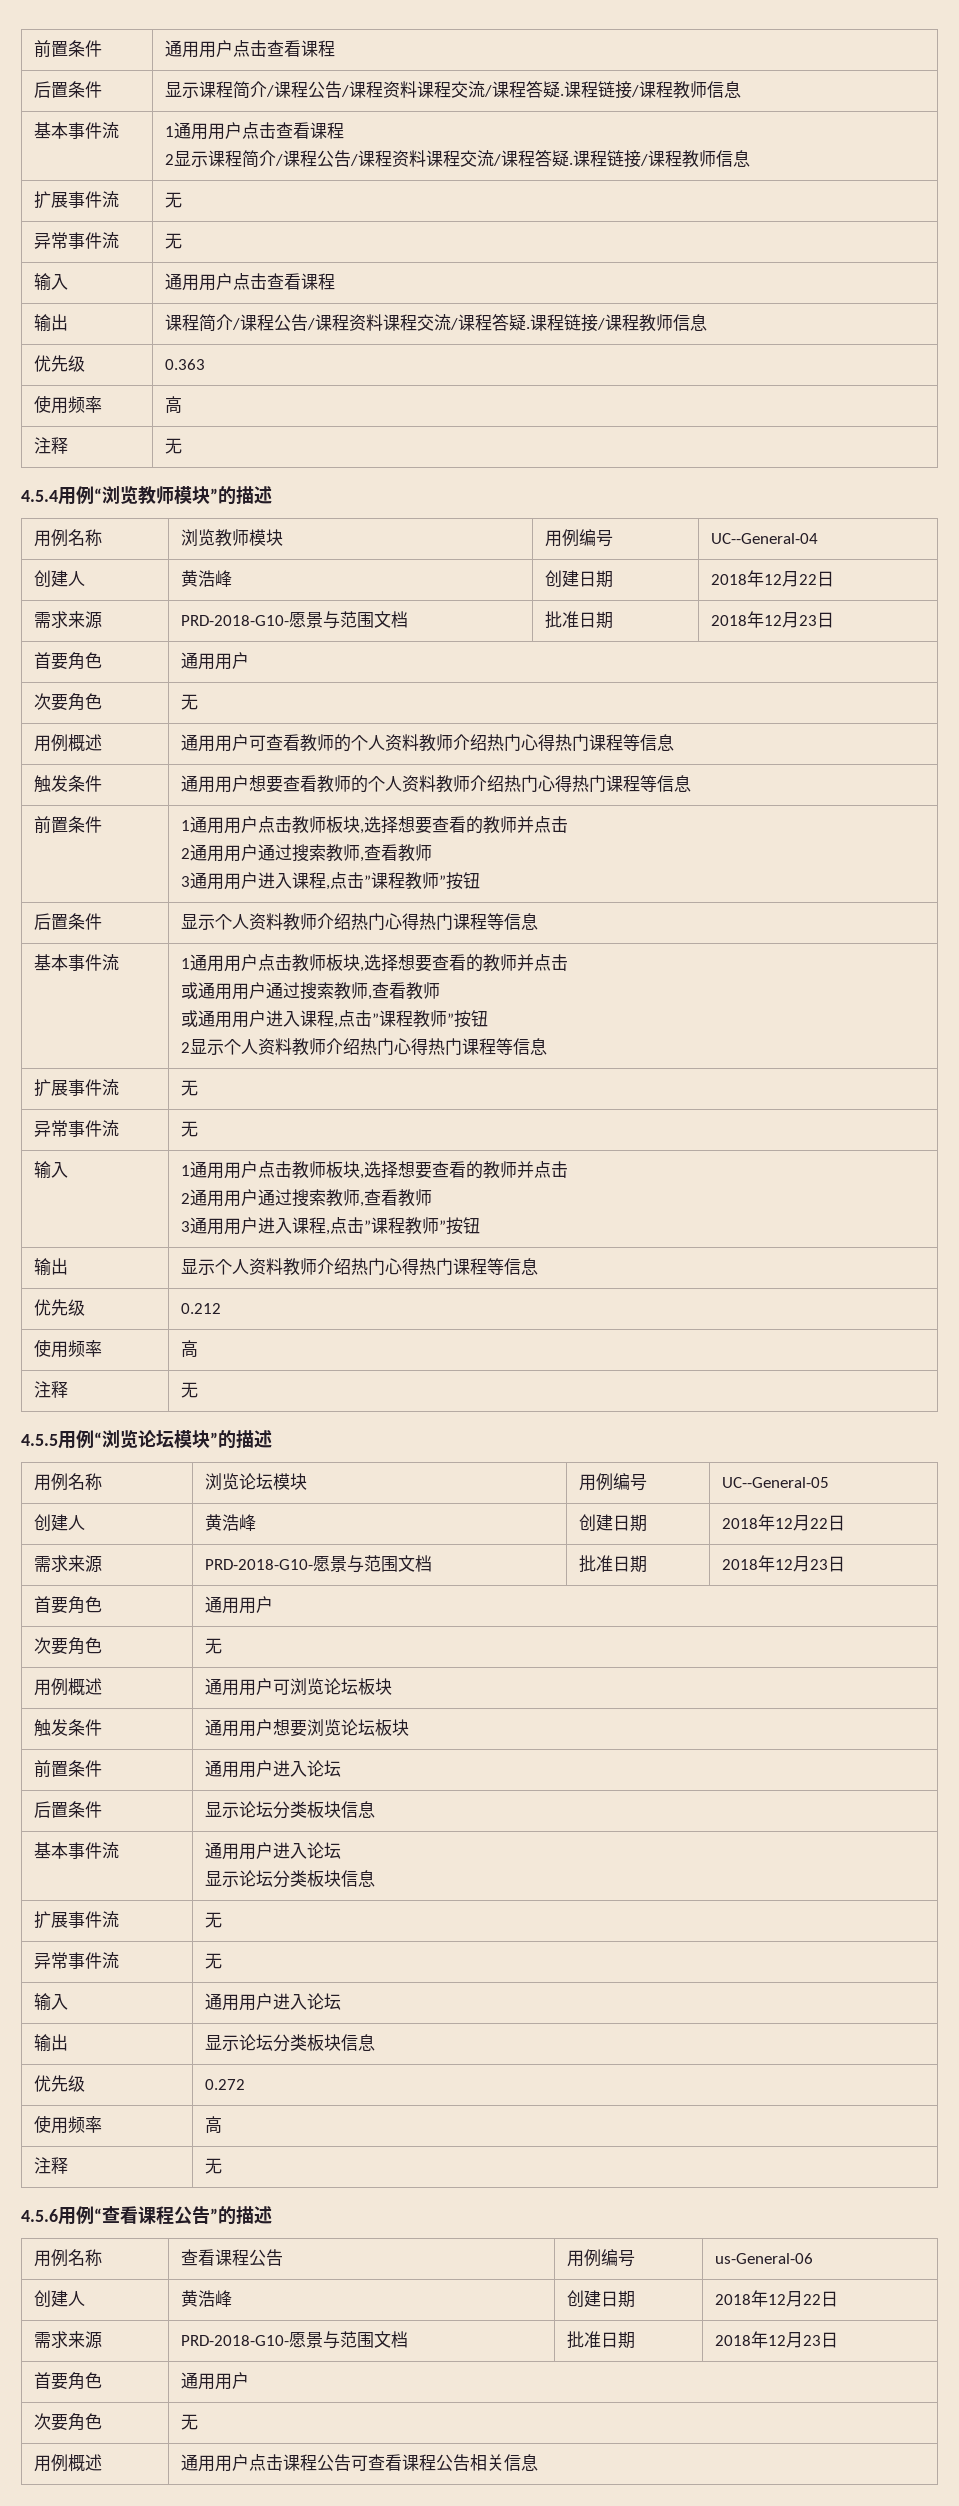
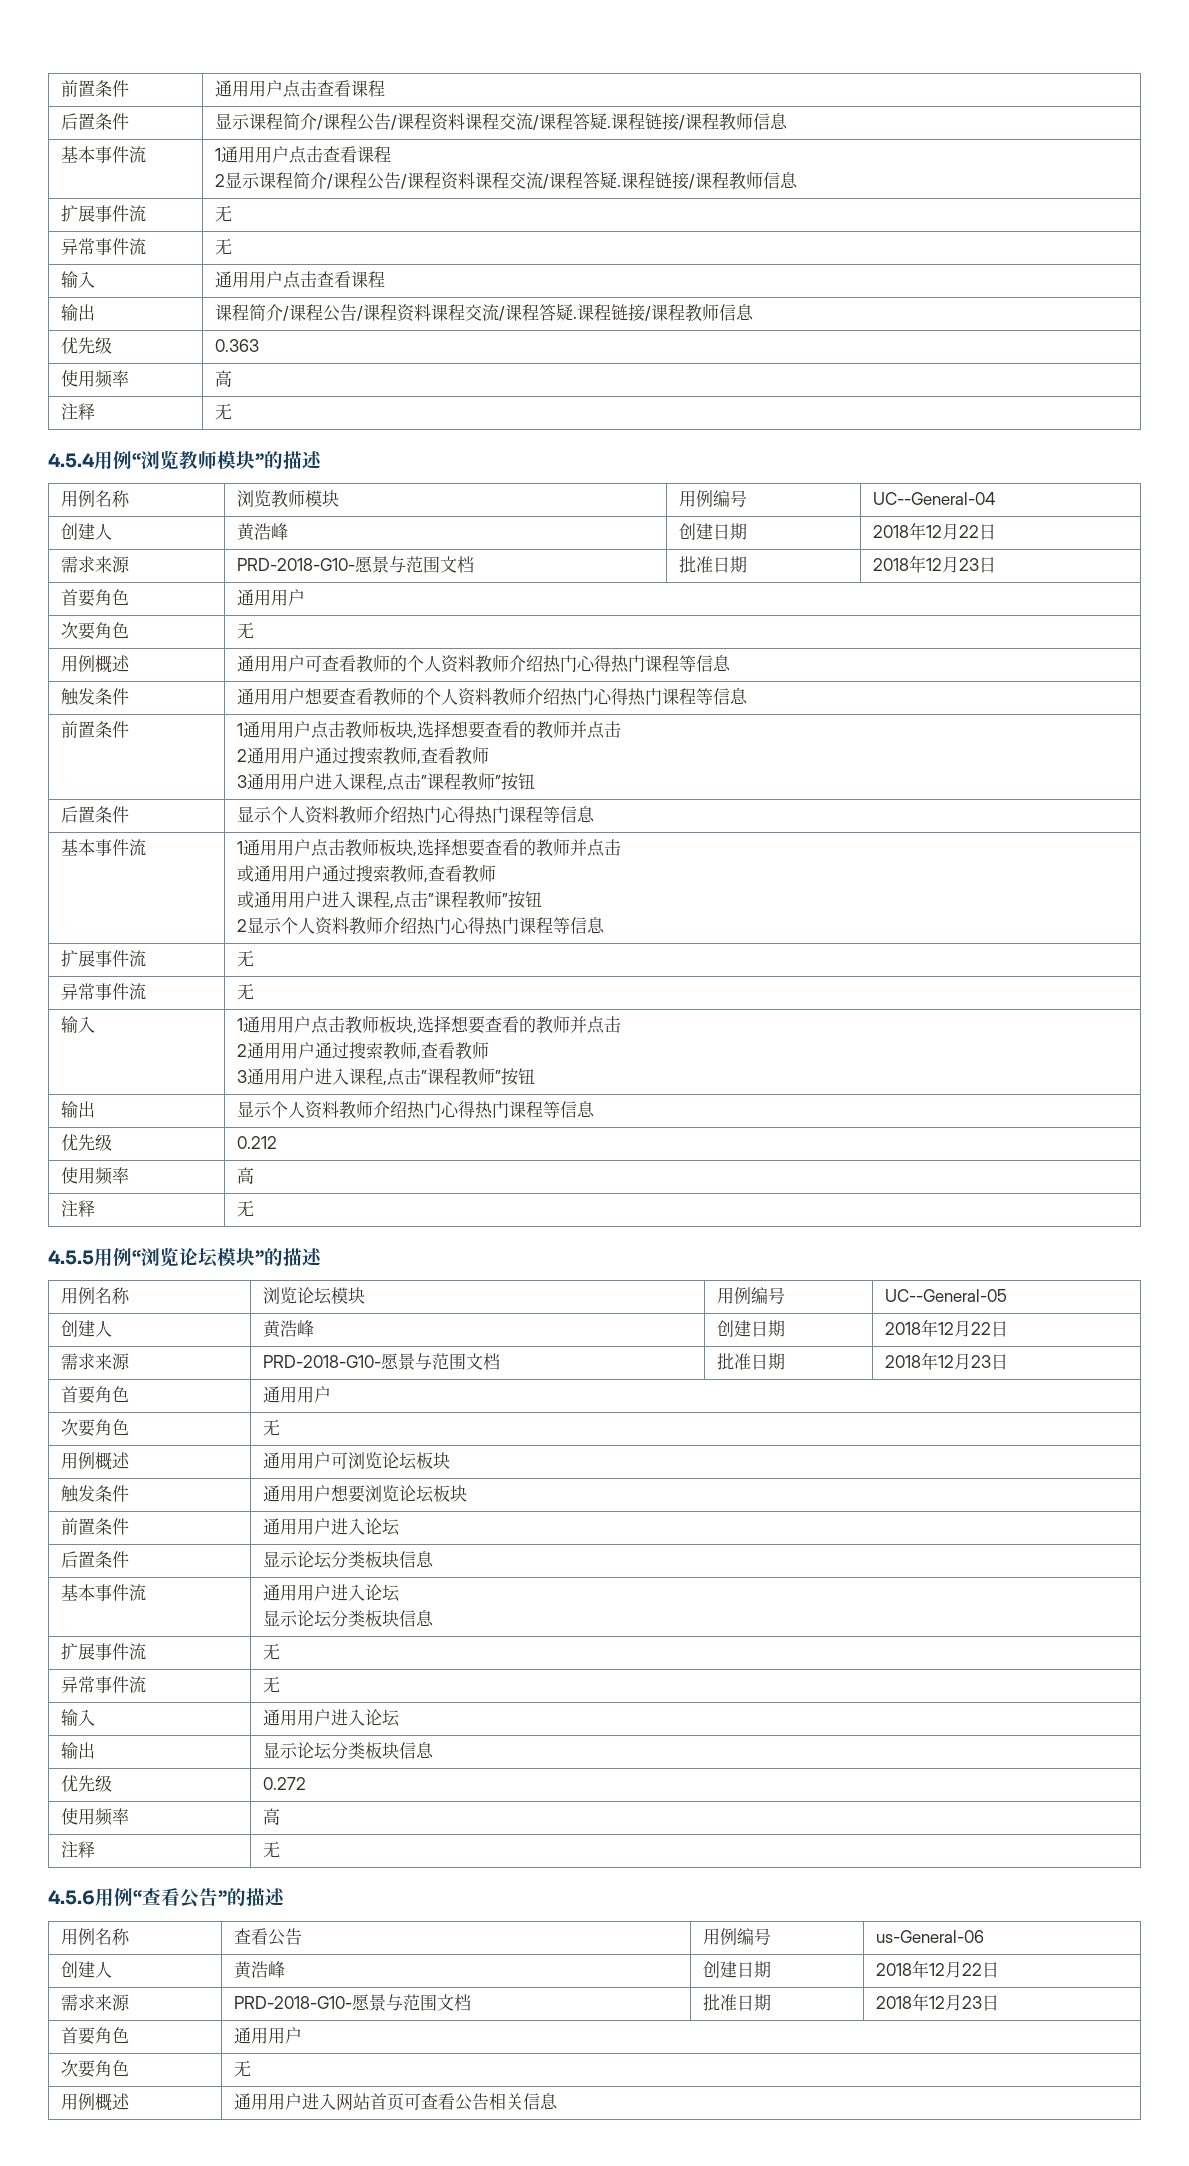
- 4.5.6用例“查看课程公告”的描述
+ 4.5.6用例“查看公告”的描述
- 用例名称 | 查看课程公告 | 用例编号 | us-General-06
+ 用例名称 | 查看公告 | 用例编号 | us-General-06
- 用例概述 | 通用用户点击课程公告可查看课程公告相关信息
+ 用例概述 | 通用用户进入网站首页可查看公告相关信息

